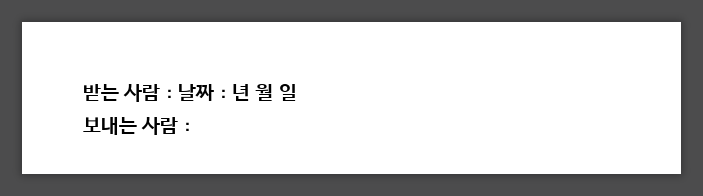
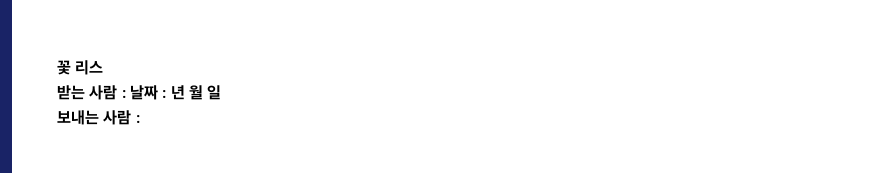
+ 꽃 리스

